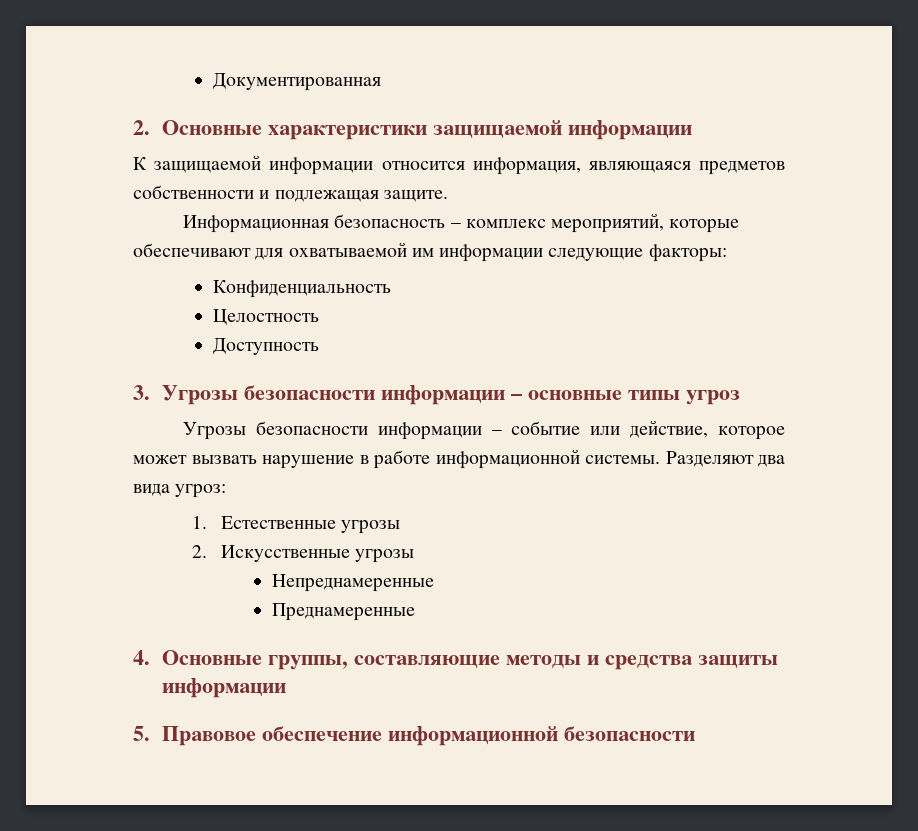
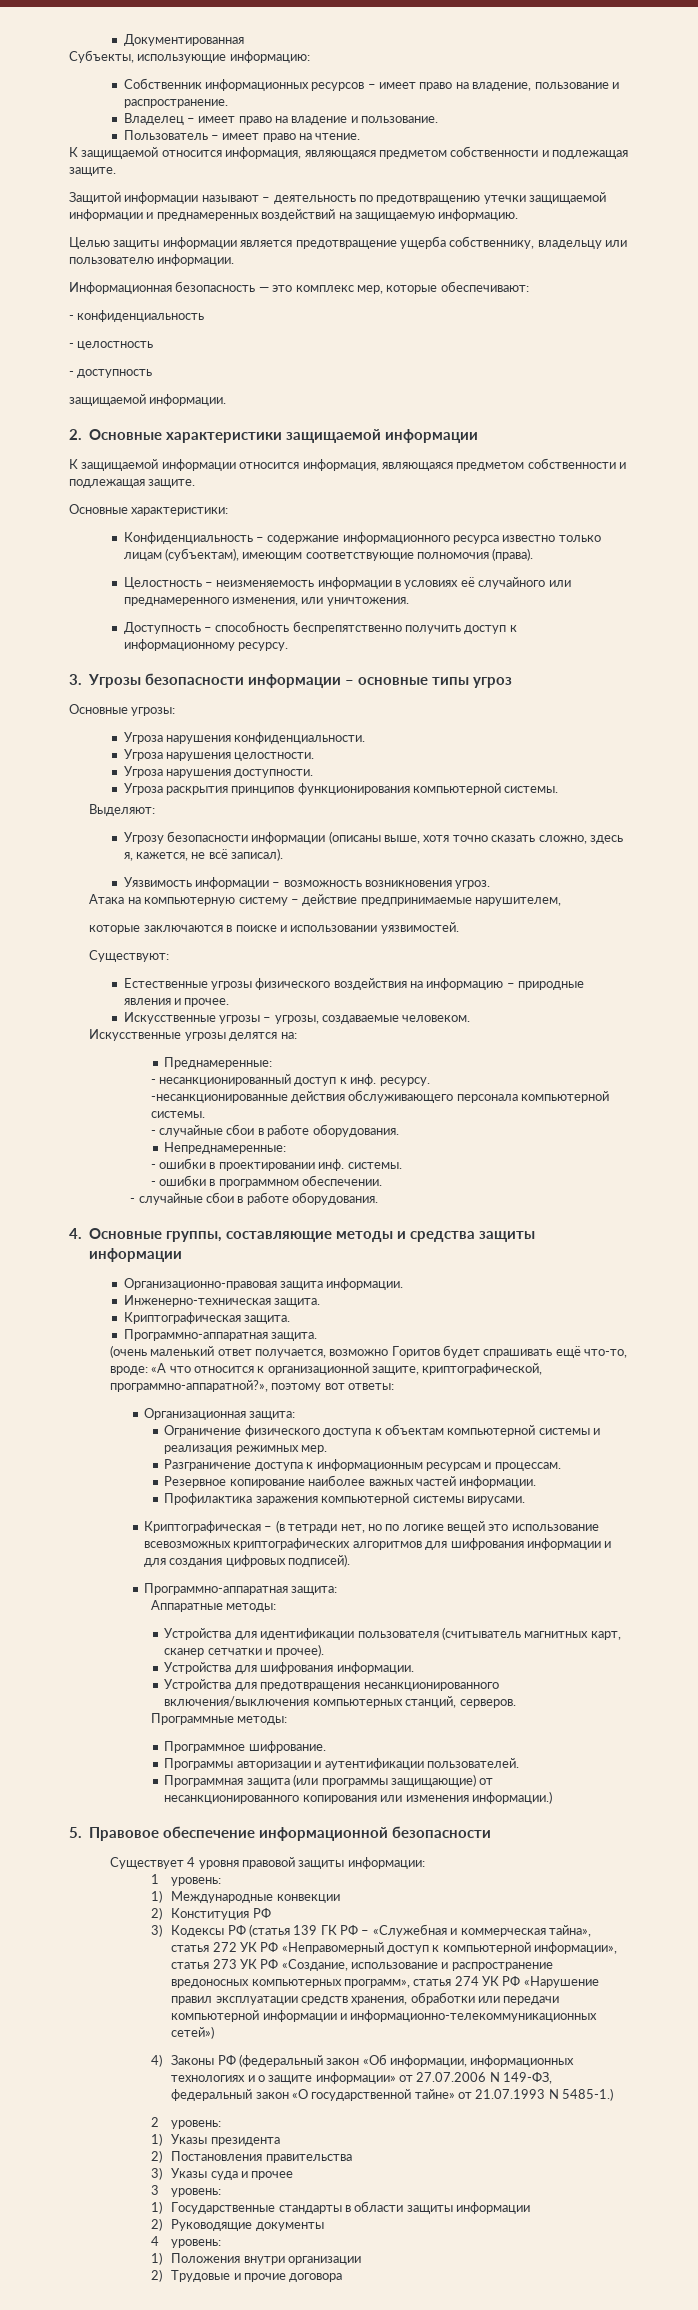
+ Субъекты, использующие информацию:
+ Собственник информационных ресурсов – имеет право на владение, пользование и распространение.
+ Владелец – имеет право на владение и пользование.
+ Пользователь – имеет право на чтение.
+ К защищаемой относится информация, являющаяся предметом собственности и подлежащая защите.
+ Защитой информации называют – деятельность по предотвращению утечки защищаемой информации и преднамеренных воздействий на защищаемую информацию.
+ Целью защиты информации является предотвращение ущерба собственнику, владельцу или пользователю информации.
+ Информационная безопасность — это комплекс мер, которые обеспечивают:
+ - конфиденциальность
+ - целостность
+ - доступность
+ защищаемой информации.
- К защищаемой информации относится информация, являющаяся предметов собственности и подлежащая защите.
- Информационная безопасность – комплекс мероприятий, которые обеспечивают для охватываемой им информации следующие факторы:
- Конфиденциальность
- Целостность
- Доступность
+ К защищаемой информации относится информация, являющаяся предметом собственности и подлежащая защите.
+ Основные характеристики:
+ Конфиденциальность – содержание информационного ресурса известно только лицам (субъектам), имеющим соответствующие полномочия (права).
+ Целостность – неизменяемость информации в условиях её случайного или преднамеренного изменения, или уничтожения.
+ Доступность – способность беспрепятственно получить доступ к информационному ресурсу.
- Угрозы безопасности информации – событие или действие, которое может вызвать нарушение в работе информационной системы. Разделяют два вида угроз:
- 1. Естественные угрозы
- 2. Искусственные угрозы
- Непреднамеренные
- Преднамеренные
+ Основные угрозы:
+ Угроза нарушения конфиденциальности.
+ Угроза нарушения целостности.
+ Угроза нарушения доступности.
+ Угроза раскрытия принципов функционирования компьютерной системы.
+ Выделяют:
+ Угрозу безопасности информации (описаны выше, хотя точно сказать сложно, здесь я, кажется, не всё записал).
+ Уязвимость информации – возможность возникновения угроз.
+ Атака на компьютерную систему – действие предпринимаемые нарушителем,
+ которые заключаются в поиске и использовании уязвимостей.
+ Существуют:
+ Естественные угрозы физического воздействия на информацию – природные явления и прочее.
+ Искусственные угрозы – угрозы, создаваемые человеком.
+ Искусственные угрозы делятся на:
+ Преднамеренные:
+ - несанкционированный доступ к инф. ресурсу.
+ -несанкционированные действия обслуживающего персонала компьютерной системы.
+ - случайные сбои в работе оборудования.
+ Непреднамеренные:
+ - ошибки в проектировании инф. системы.
+ - ошибки в программном обеспечении.
+ - случайные сбои в работе оборудования.
+ Организационно-правовая защита информации.
+ Инженерно-техническая защита.
+ Криптографическая защита.
+ Программно-аппаратная защита.
+ (очень маленький ответ получается, возможно Горитов будет спрашивать ещё что-то, вроде: «А что относится к организационной защите, криптографической, программно-аппаратной?», поэтому вот ответы:
+ Организационная защита:
+ Ограничение физического доступа к объектам компьютерной системы и реализация режимных мер.
+ Разграничение доступа к информационным ресурсам и процессам.
+ Резервное копирование наиболее важных частей информации.
+ Профилактика заражения компьютерной системы вирусами.
+ Криптографическая – (в тетради нет, но по логике вещей это использование всевозможных криптографических алгоритмов для шифрования информации и для создания цифровых подписей).
+ Программно-аппаратная защита:
+ Аппаратные методы:
+ Устройства для идентификации пользователя (считыватель магнитных карт, сканер сетчатки и прочее).
+ Устройства для шифрования информации.
+ Устройства для предотвращения несанкционированного включения/выключения компьютерных станций, серверов.
+ Программные методы:
+ Программное шифрование.
+ Программы авторизации и аутентификации пользователей.
+ Программная защита (или программы защищающие) от несанкционированного копирования или изменения информации.)
+ Существует 4 уровня правовой защиты информации:
+ 1 уровень:
+ 1) Международные конвекции
+ 2) Конституция РФ
+ 3) Кодексы РФ (статья 139 ГК РФ – «Служебная и коммерческая тайна», статья 272 УК РФ «Неправомерный доступ к компьютерной информации», статья 273 УК РФ «Создание, использование и распространение вредоносных компьютерных программ», статья 274 УК РФ «Нарушение правил эксплуатации средств хранения, обработки или передачи компьютерной информации и информационно-телекоммуникационных сетей»)
+ 4) Законы РФ (федеральный закон «Об информации, информационных технологиях и о защите информации» от 27.07.2006 N 149-ФЗ, федеральный закон «О государственной тайне» от 21.07.1993 N 5485-1.)
+ 2 уровень:
+ 1) Указы президента
+ 2) Постановления правительства
+ 3) Указы суда и прочее
+ 3 уровень:
+ 1) Государственные стандарты в области защиты информации
+ 2) Руководящие документы
+ 4 уровень:
+ 1) Положения внутри организации
+ 2) Трудовые и прочие договора

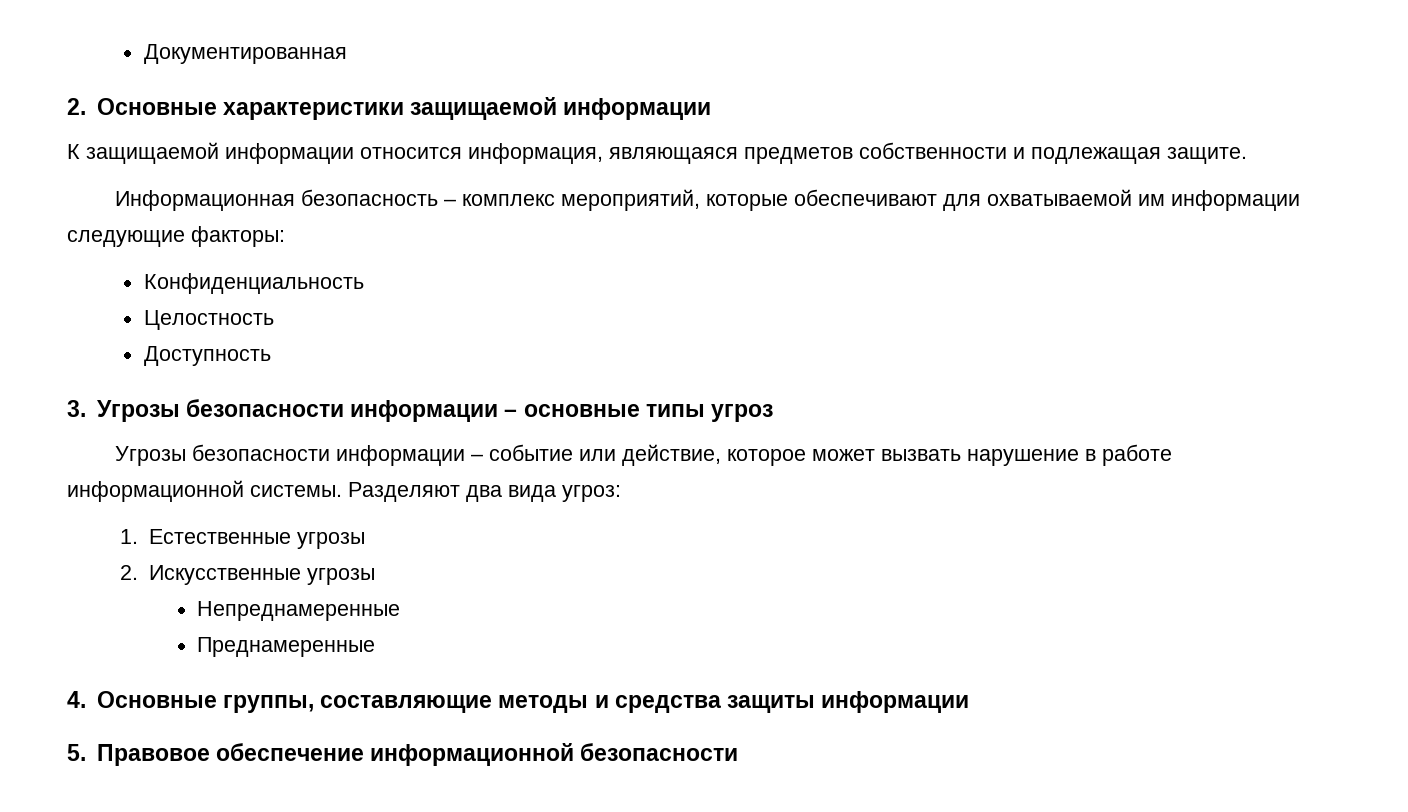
- Субъекты, использующие информацию:
- Собственник информационных ресурсов – имеет право на владение, пользование и распространение.
- Владелец – имеет право на владение и пользование.
- Пользователь – имеет право на чтение.
- К защищаемой относится информация, являющаяся предметом собственности и подлежащая защите.
- Защитой информации называют – деятельность по предотвращению утечки защищаемой информации и преднамеренных воздействий на защищаемую информацию.
- Целью защиты информации является предотвращение ущерба собственнику, владельцу или пользователю информации.
- Информационная безопасность — это комплекс мер, которые обеспечивают:
- - конфиденциальность
- - целостность
- - доступность
- защищаемой информации.
- К защищаемой информации относится информация, являющаяся предметом собственности и подлежащая защите.
- Основные характеристики:
- Конфиденциальность – содержание информационного ресурса известно только лицам (субъектам), имеющим соответствующие полномочия (права).
- Целостность – неизменяемость информации в условиях её случайного или преднамеренного изменения, или уничтожения.
- Доступность – способность беспрепятственно получить доступ к информационному ресурсу.
+ К защищаемой информации относится информация, являющаяся предметов собственности и подлежащая защите.
+ Информационная безопасность – комплекс мероприятий, которые обеспечивают для охватываемой им информации следующие факторы:
+ Конфиденциальность
+ Целостность
+ Доступность
- Основные угрозы:
- Угроза нарушения конфиденциальности.
- Угроза нарушения целостности.
- Угроза нарушения доступности.
- Угроза раскрытия принципов функционирования компьютерной системы.
- Выделяют:
- Угрозу безопасности информации (описаны выше, хотя точно сказать сложно, здесь я, кажется, не всё записал).
- Уязвимость информации – возможность возникновения угроз.
- Атака на компьютерную систему – действие предпринимаемые нарушителем,
- которые заключаются в поиске и использовании уязвимостей.
- Существуют:
- Естественные угрозы физического воздействия на информацию – природные явления и прочее.
- Искусственные угрозы – угрозы, создаваемые человеком.
- Искусственные угрозы делятся на:
- Преднамеренные:
- - несанкционированный доступ к инф. ресурсу.
- -несанкционированные действия обслуживающего персонала компьютерной системы.
- - случайные сбои в работе оборудования.
- Непреднамеренные:
- - ошибки в проектировании инф. системы.
- - ошибки в программном обеспечении.
- - случайные сбои в работе оборудования.
+ Угрозы безопасности информации – событие или действие, которое может вызвать нарушение в работе информационной системы. Разделяют два вида угроз:
+ 1. Естественные угрозы
+ 2. Искусственные угрозы
+ Непреднамеренные
+ Преднамеренные
- Организационно-правовая защита информации.
- Инженерно-техническая защита.
- Криптографическая защита.
- Программно-аппаратная защита.
- (очень маленький ответ получается, возможно Горитов будет спрашивать ещё что-то, вроде: «А что относится к организационной защите, криптографической, программно-аппаратной?», поэтому вот ответы:
- Организационная защита:
- Ограничение физического доступа к объектам компьютерной системы и реализация режимных мер.
- Разграничение доступа к информационным ресурсам и процессам.
- Резервное копирование наиболее важных частей информации.
- Профилактика заражения компьютерной системы вирусами.
- Криптографическая – (в тетради нет, но по логике вещей это использование всевозможных криптографических алгоритмов для шифрования информации и для создания цифровых подписей).
- Программно-аппаратная защита:
- Аппаратные методы:
- Устройства для идентификации пользователя (считыватель магнитных карт, сканер сетчатки и прочее).
- Устройства для шифрования информации.
- Устройства для предотвращения несанкционированного включения/выключения компьютерных станций, серверов.
- Программные методы:
- Программное шифрование.
- Программы авторизации и аутентификации пользователей.
- Программная защита (или программы защищающие) от несанкционированного копирования или изменения информации.)
- Существует 4 уровня правовой защиты информации:
- 1 уровень:
- 1) Международные конвекции
- 2) Конституция РФ
- 3) Кодексы РФ (статья 139 ГК РФ – «Служебная и коммерческая тайна», статья 272 УК РФ «Неправомерный доступ к компьютерной информации», статья 273 УК РФ «Создание, использование и распространение вредоносных компьютерных программ», статья 274 УК РФ «Нарушение правил эксплуатации средств хранения, обработки или передачи компьютерной информации и информационно-телекоммуникационных сетей»)
- 4) Законы РФ (федеральный закон «Об информации, информационных технологиях и о защите информации» от 27.07.2006 N 149-ФЗ, федеральный закон «О государственной тайне» от 21.07.1993 N 5485-1.)
- 2 уровень:
- 1) Указы президента
- 2) Постановления правительства
- 3) Указы суда и прочее
- 3 уровень:
- 1) Государственные стандарты в области защиты информации
- 2) Руководящие документы
- 4 уровень:
- 1) Положения внутри организации
- 2) Трудовые и прочие договора

